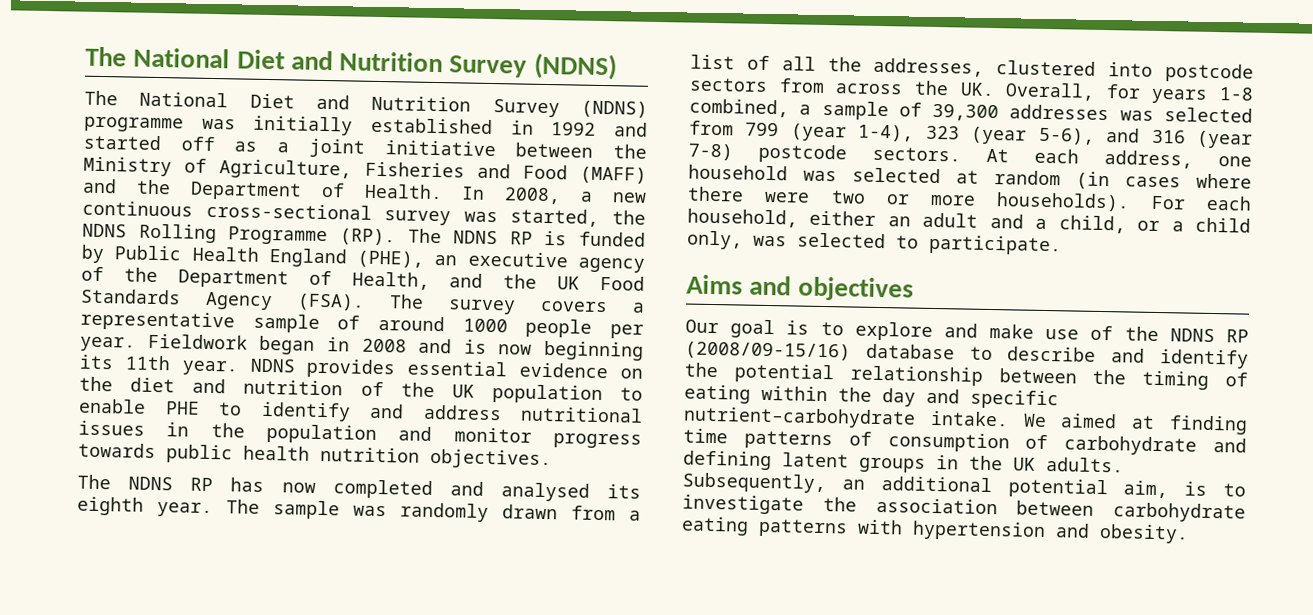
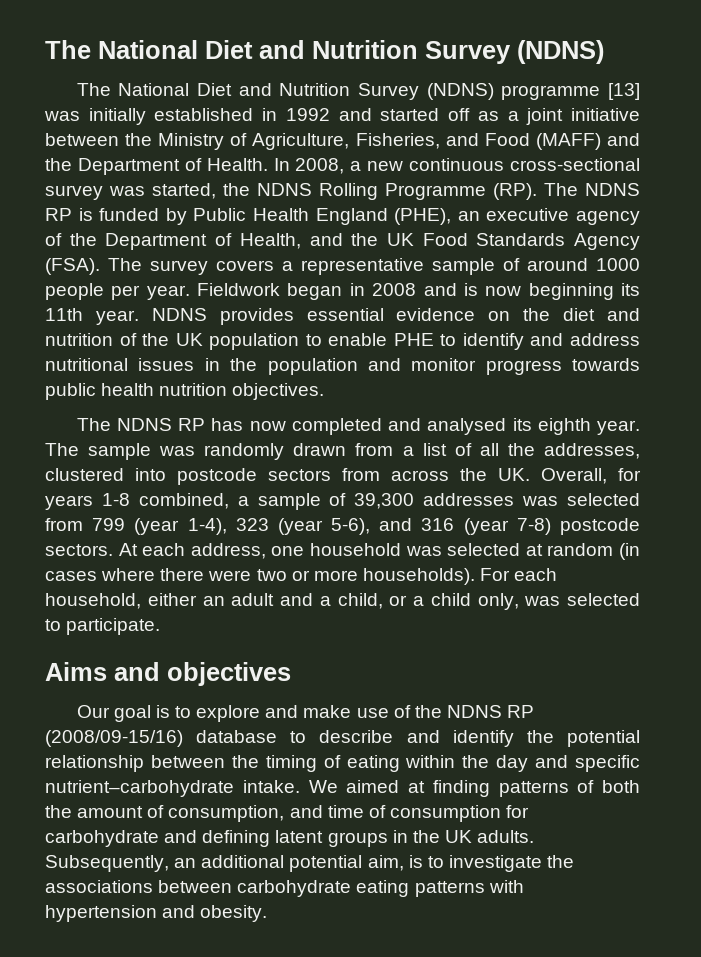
- The National Diet and Nutrition Survey (NDNS) programme was initially established in 1992 and started off as a joint initiative between the Ministry of Agriculture, Fisheries and Food (MAFF) and the Department of Health.
+ The National Diet and Nutrition Survey (NDNS) programme [13] was initially established in 1992 and started off as a joint initiative between the Ministry of Agriculture, Fisheries, and Food (MAFF) and the Department of Health.
- We aimed at finding time patterns of consumption of carbohydrate and defining latent groups in the UK adults.
+ We aimed at finding patterns of both the amount of consumption, and time of consumption for carbohydrate and defining latent groups in the UK adults.
- Subsequently, an additional potential aim, is to investigate the association between carbohydrate eating patterns with hypertension and obesity.
+ Subsequently, an additional potential aim, is to investigate the associations between carbohydrate eating patterns with hypertension and obesity.

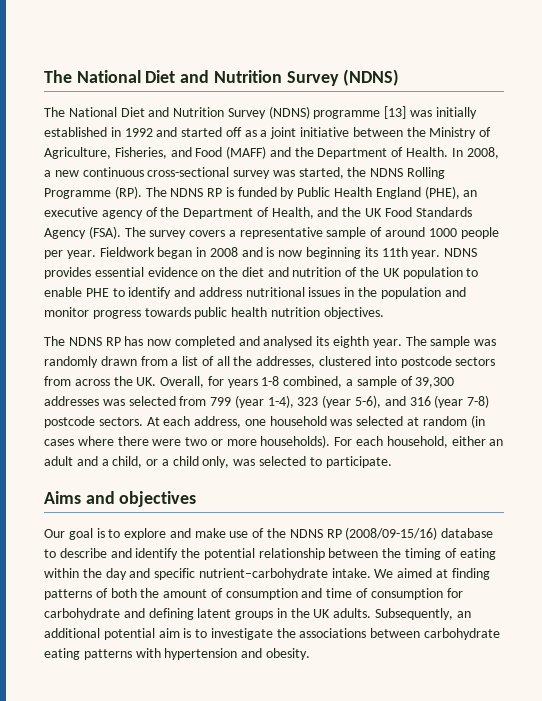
- We aimed at finding patterns of both the amount of consumption, and time of consumption for carbohydrate and defining latent groups in the UK adults.
+ We aimed at finding patterns of both the amount of consumption and time of consumption for carbohydrate and defining latent groups in the UK adults.
- Subsequently, an additional potential aim, is to investigate the associations between carbohydrate eating patterns with hypertension and obesity.
+ Subsequently, an additional potential aim is to investigate the associations between carbohydrate eating patterns with hypertension and obesity.

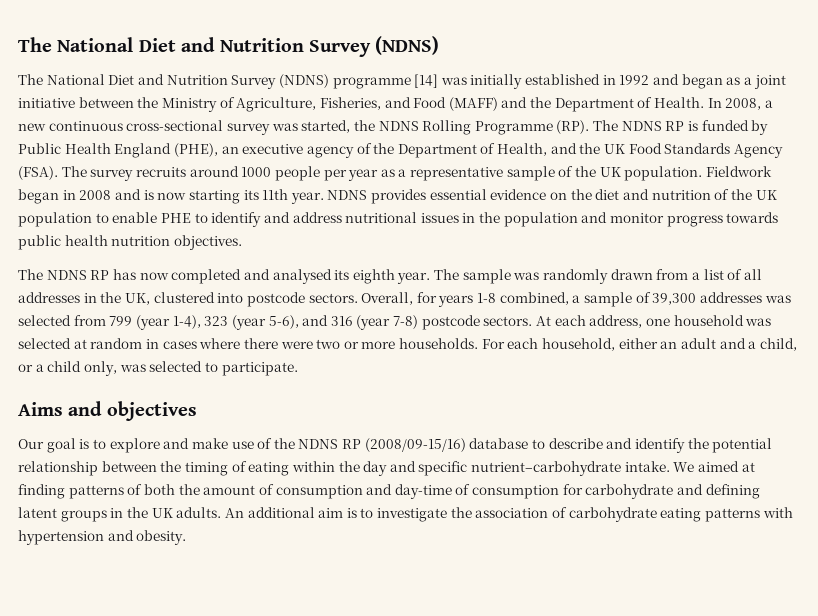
- The National Diet and Nutrition Survey (NDNS) programme [13] was initially established in 1992 and started off as a joint initiative between the Ministry of Agriculture, Fisheries, and Food (MAFF) and the Department of Health.
+ The National Diet and Nutrition Survey (NDNS) programme [14] was initially established in 1992 and began as a joint initiative between the Ministry of Agriculture, Fisheries, and Food (MAFF) and the Department of Health.
- The survey covers a representative sample of around 1000 people per year.
+ The survey recruits around 1000 people per year as a representative sample of the UK population.
- Fieldwork began in 2008 and is now beginning its 11th year.
+ Fieldwork began in 2008 and is now starting its 11th year.
- The sample was randomly drawn from a list of all the addresses, clustered into postcode sectors from across the UK. Overall, for years 1-8 combined, a sample of 39,300 addresses was selected from 799 (year 1-4), 323 (year 5-6), and 316 (year 7-8) postcode sectors.
+ The sample was randomly drawn from a list of all addresses in the UK, clustered into postcode sectors. Overall, for years 1-8 combined, a sample of 39,300 addresses was selected from 799 (year 1-4), 323 (year 5-6), and 316 (year 7-8) postcode sectors.
- At each address, one household was selected at random (in cases where there were two or more households).
+ At each address, one household was selected at random in cases where there were two or more households.
- We aimed at finding patterns of both the amount of consumption and time of consumption for carbohydrate and defining latent groups in the UK adults.
+ We aimed at finding patterns of both the amount of consumption and day-time of consumption for carbohydrate and defining latent groups in the UK adults.
- Subsequently, an additional potential aim is to investigate the associations between carbohydrate eating patterns with hypertension and obesity.
+ An additional aim is to investigate the association of carbohydrate eating patterns with hypertension and obesity.

